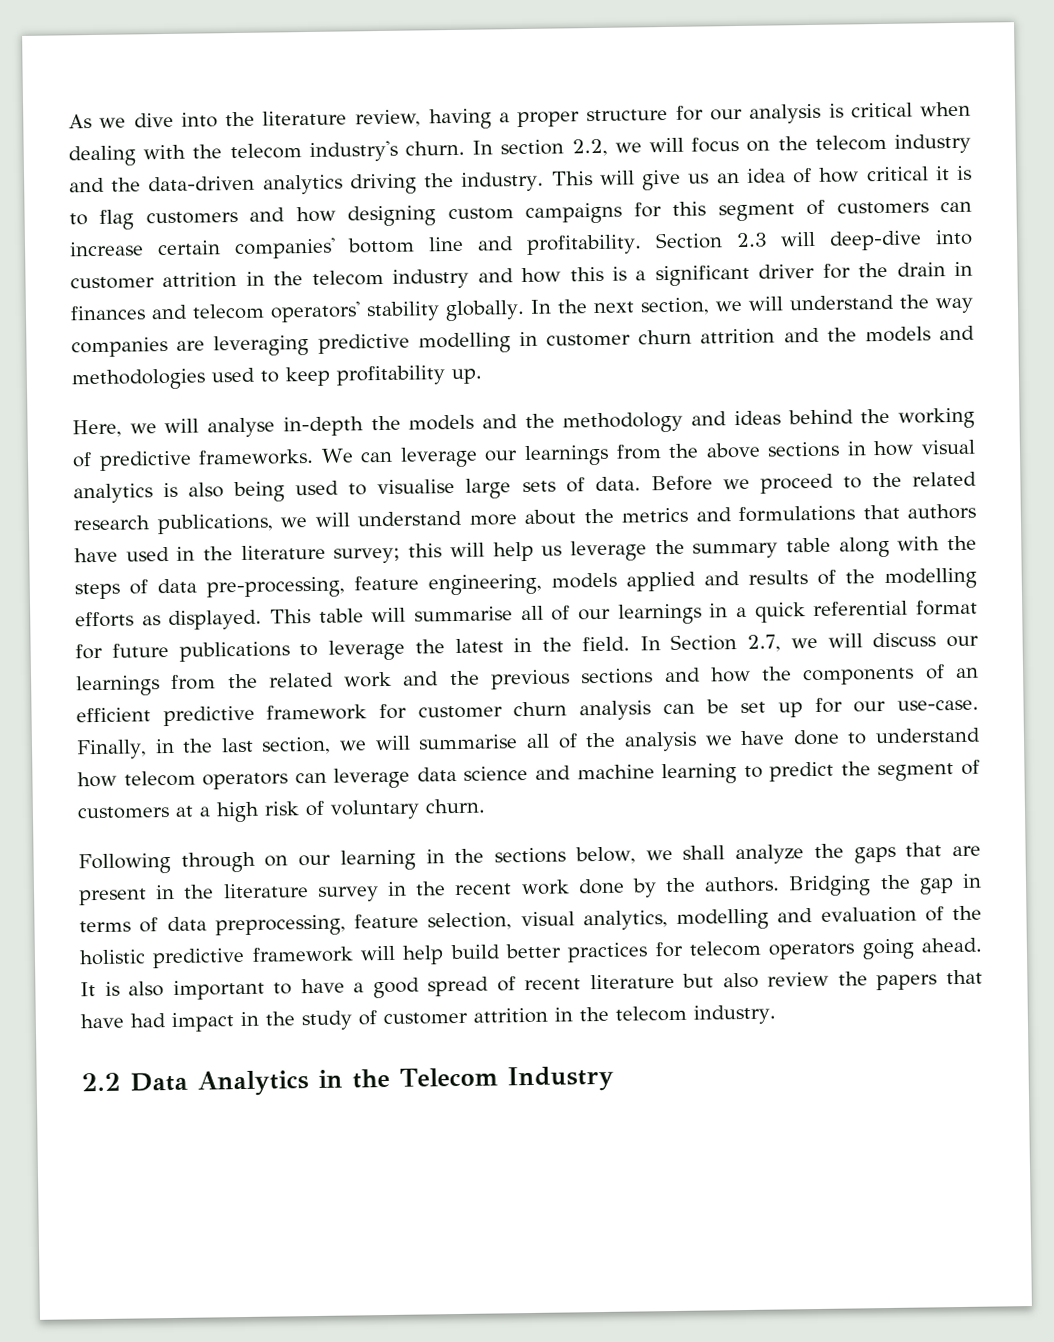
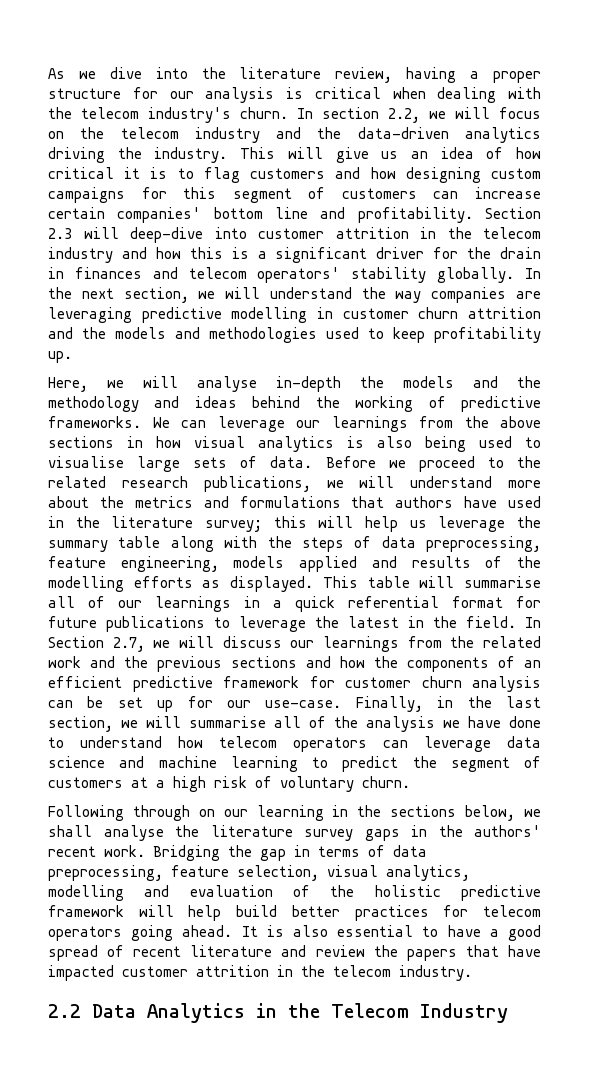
- Before we proceed to the related research publications, we will understand more about the metrics and formulations that authors have used in the literature survey; this will help us leverage the summary table along with the steps of data pre-processing, feature engineering, models applied and results of the modelling efforts as displayed.
+ Before we proceed to the related research publications, we will understand more about the metrics and formulations that authors have used in the literature survey; this will help us leverage the summary table along with the steps of data preprocessing, feature engineering, models applied and results of the modelling efforts as displayed.
- Following through on our learning in the sections below, we shall analyze the gaps that are present in the literature survey in the recent work done by the authors.
+ Following through on our learning in the sections below, we shall analyse the literature survey gaps in the authors' recent work.
- It is also important to have a good spread of recent literature but also review the papers that have had impact in the study of customer attrition in the telecom industry.
+ It is also essential to have a good spread of recent literature and review the papers that have impacted customer attrition in the telecom industry.

